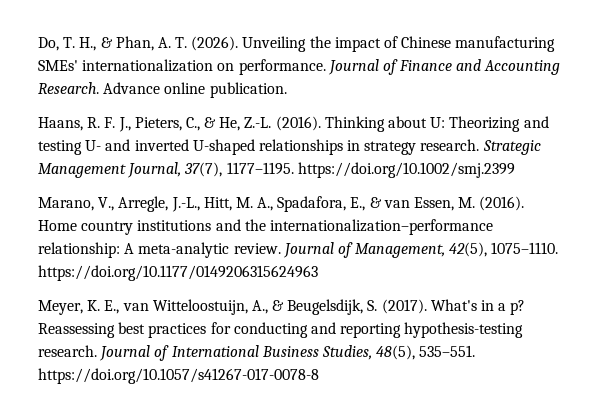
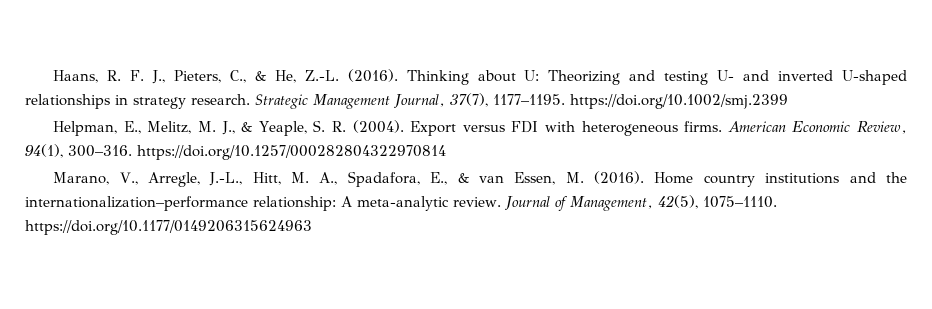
- Do, T. H., & Phan, A. T. (2026). Unveiling the impact of Chinese manufacturing SMEs' internationalization on performance. Journal of Finance and Accounting Research. Advance online publication.
+ Helpman, E., Melitz, M. J., & Yeaple, S. R. (2004). Export versus FDI with heterogeneous firms. American Economic Review, 94(1), 300–316. https://doi.org/10.1257/000282804322970814
- Meyer, K. E., van Witteloostuijn, A., & Beugelsdijk, S. (2017). What's in a p? Reassessing best practices for conducting and reporting hypothesis-testing research. Journal of International Business Studies, 48(5), 535–551. https://doi.org/10.1057/s41267-017-0078-8

